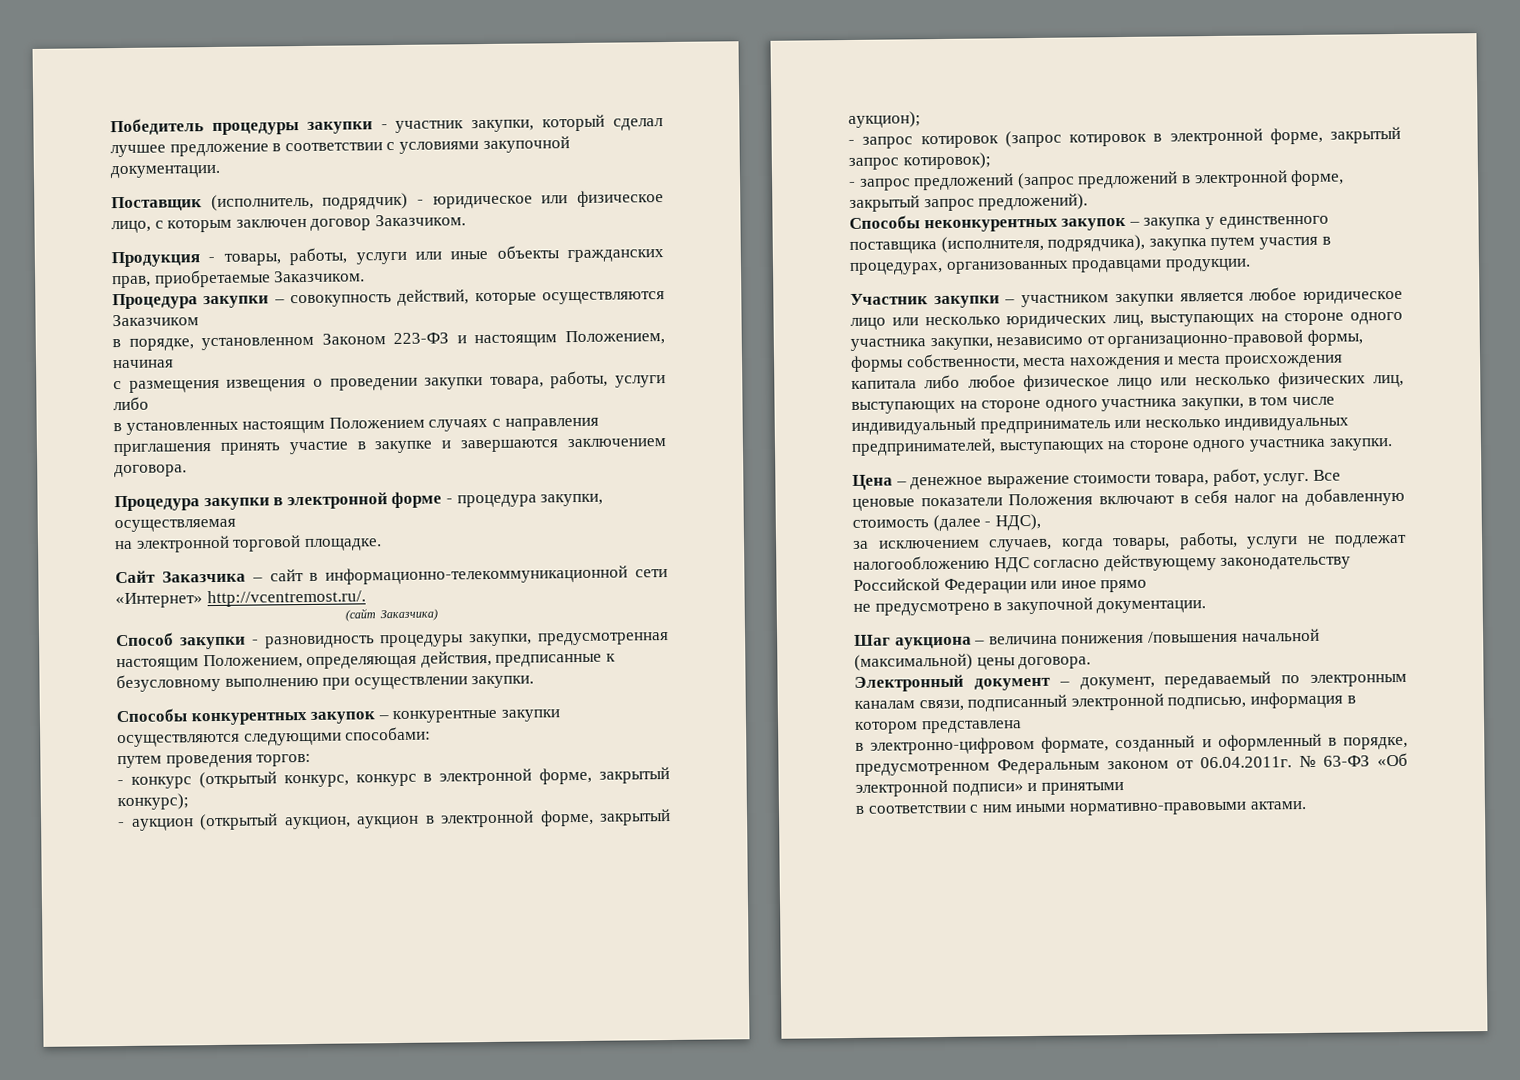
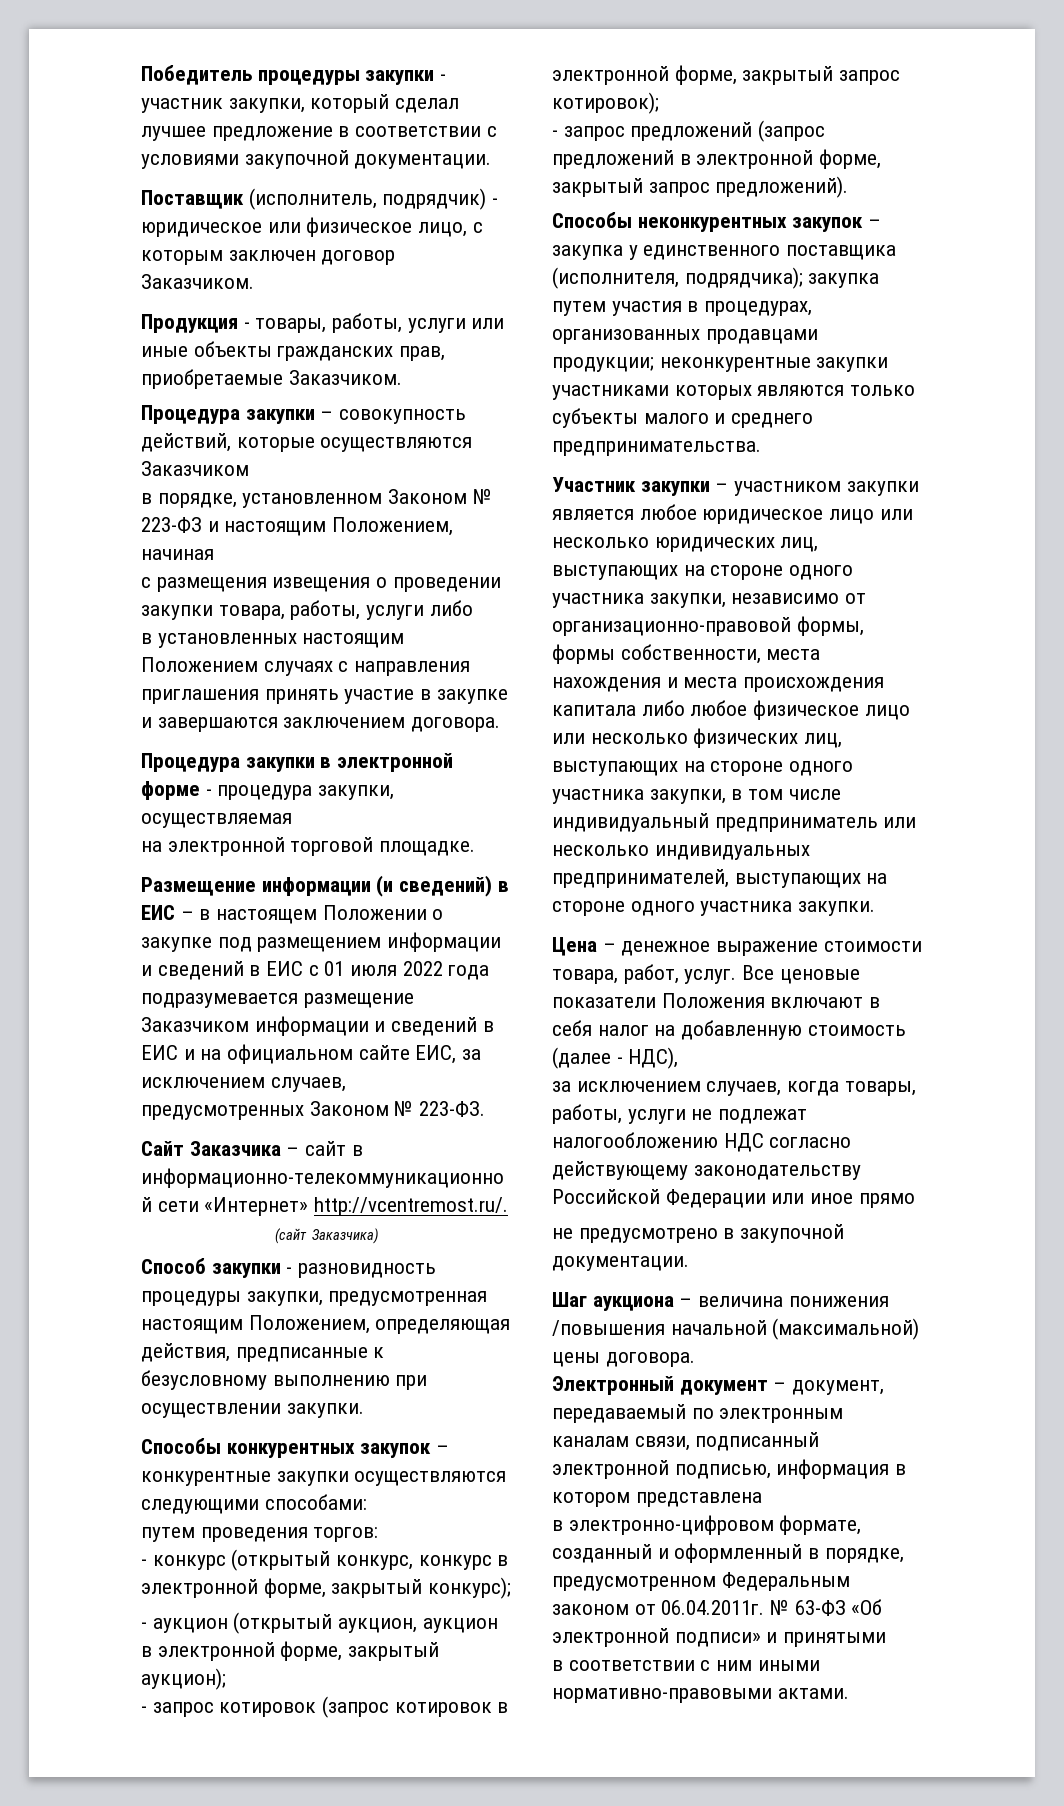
- в порядке, установленном Законом 223-ФЗ и настоящим Положением, начиная
+ в порядке, установленном Законом № 223-ФЗ и настоящим Положением, начиная
+ Размещение информации (и сведений) в ЕИС – в настоящем Положении о закупке под размещением информации и сведений в ЕИС с 01 июля 2022 года подразумевается размещение Заказчиком информации и сведений в ЕИС и на официальном сайте ЕИС, за исключением случаев, предусмотренных Законом № 223-ФЗ.
- Способы неконкурентных закупок – закупка у единственного поставщика (исполнителя, подрядчика), закупка путем участия в процедурах, организованных продавцами продукции.
+ Способы неконкурентных закупок – закупка у единственного поставщика (исполнителя, подрядчика); закупка путем участия в процедурах, организованных продавцами продукции; неконкурентные закупки участниками которых являются только субъекты малого и среднего предпринимательства.

